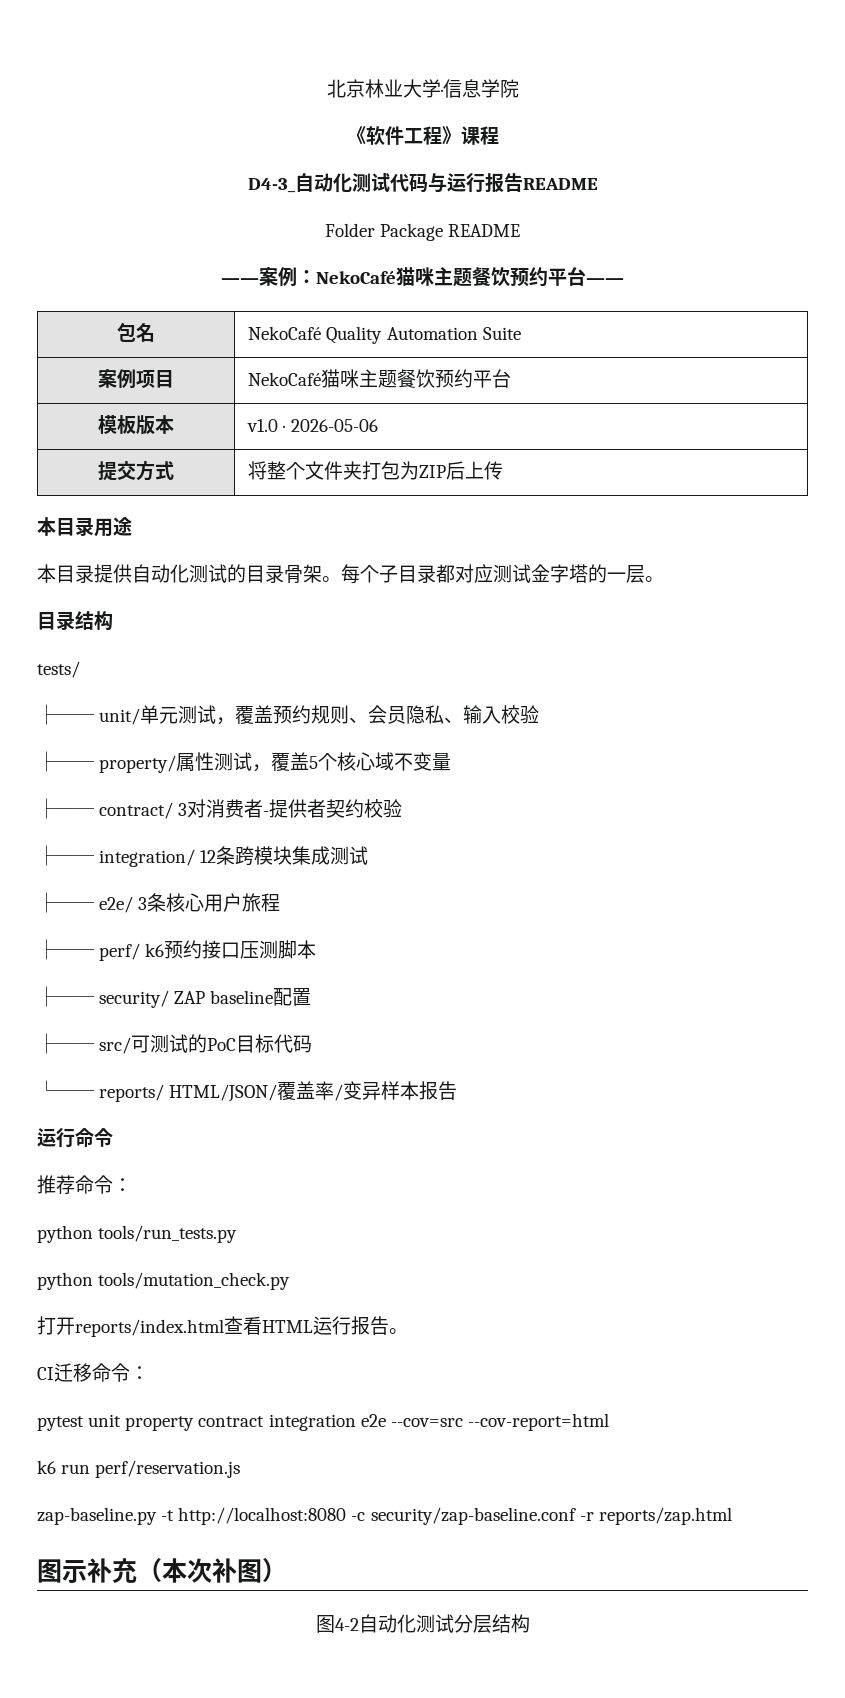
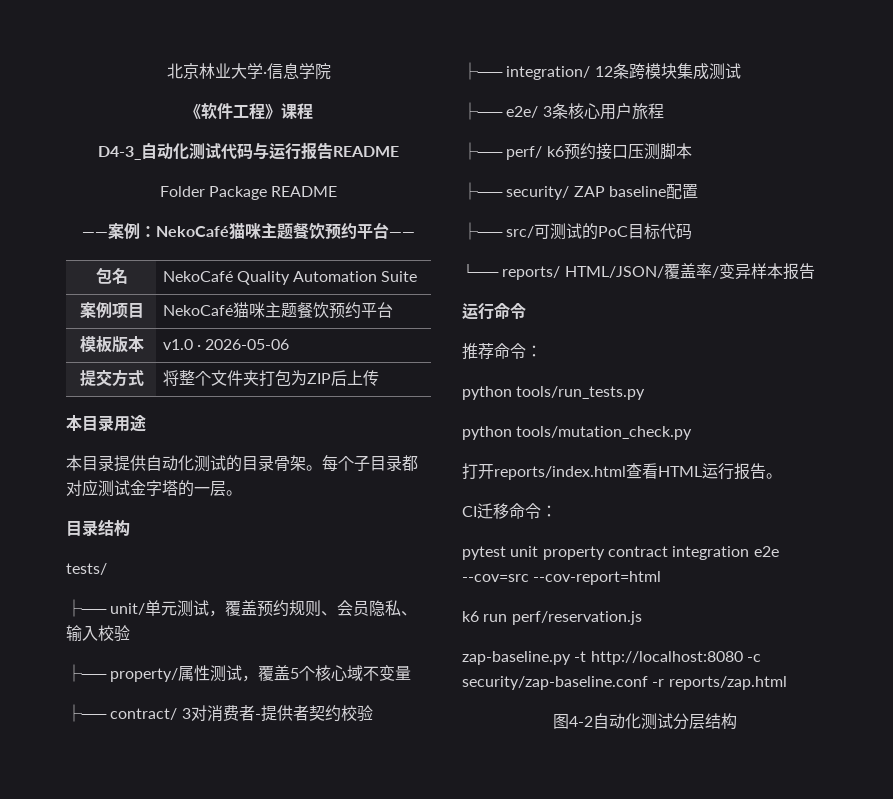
- 图示补充（本次补图）

